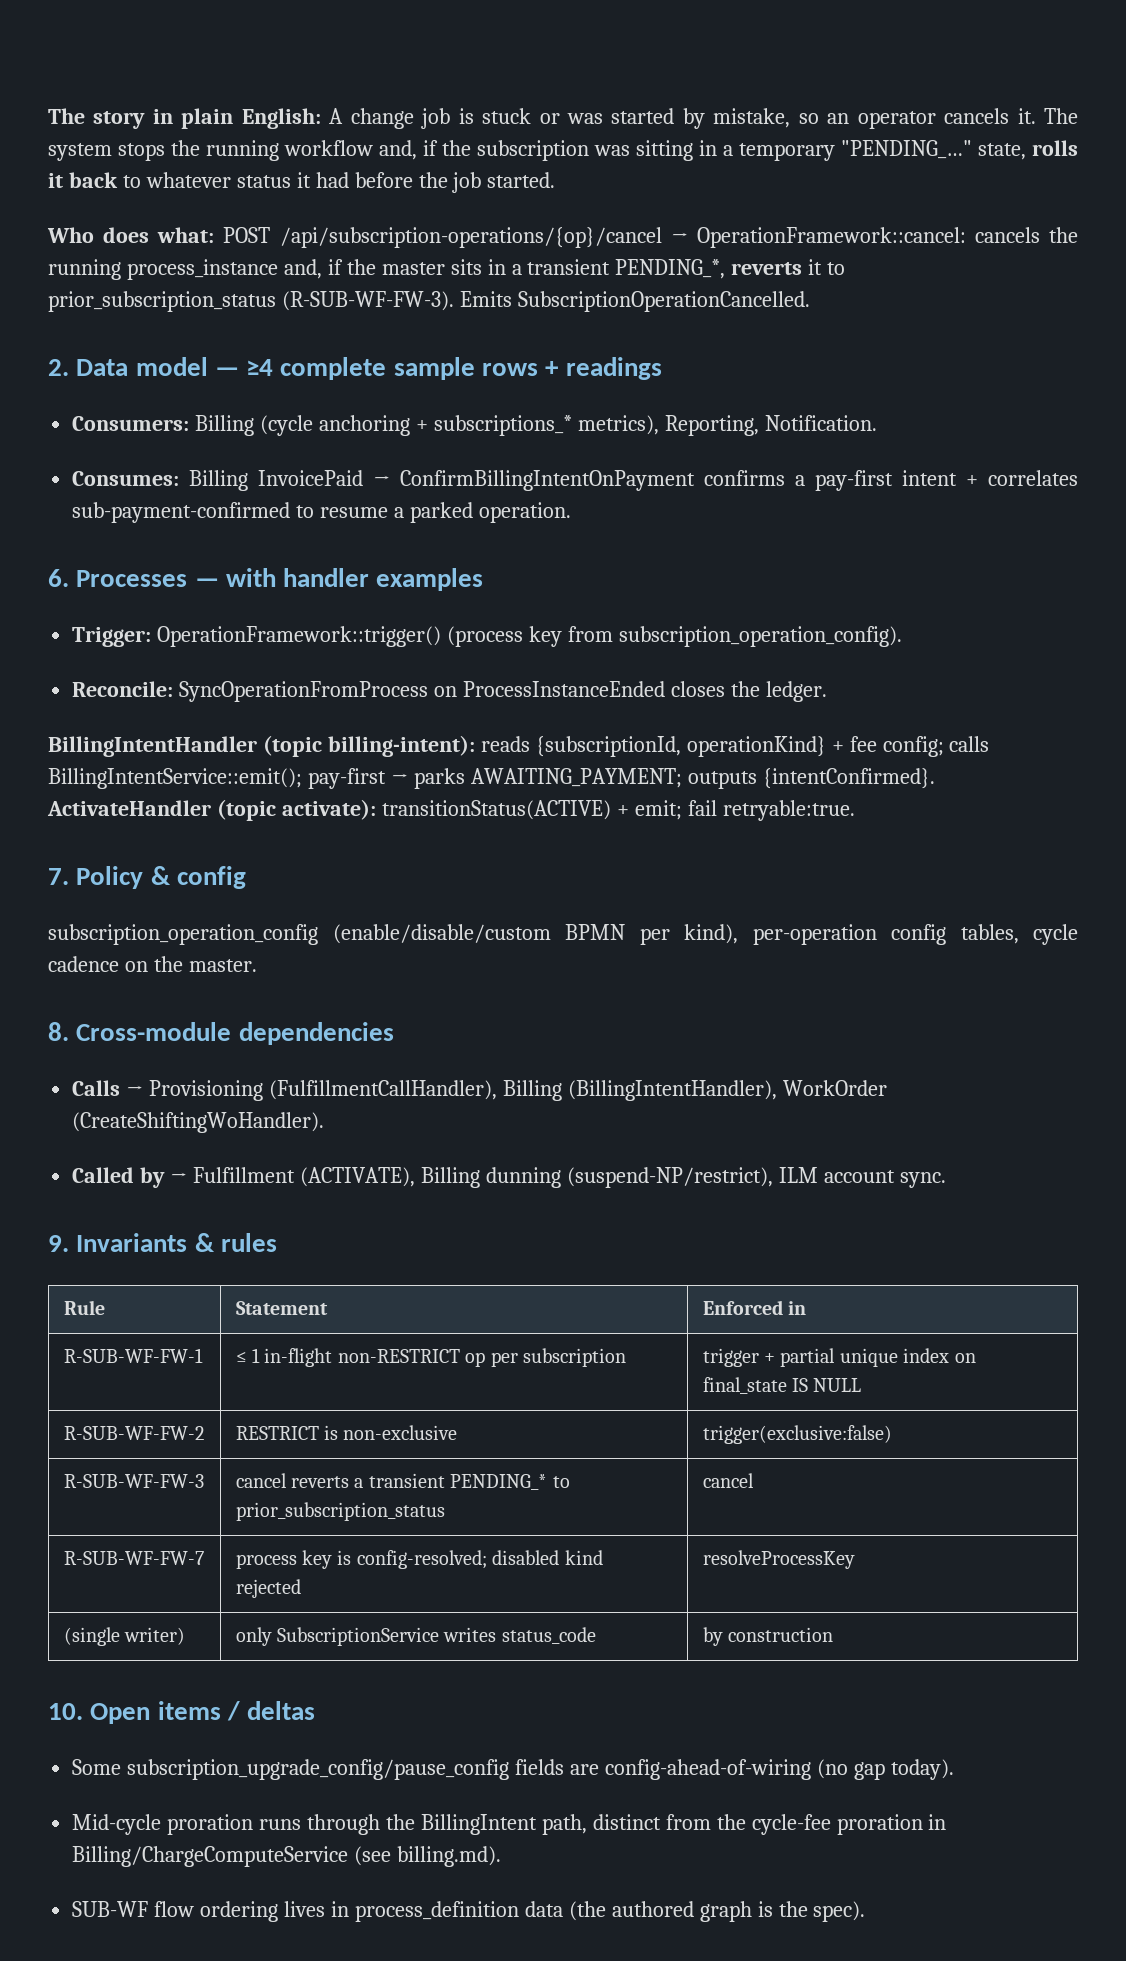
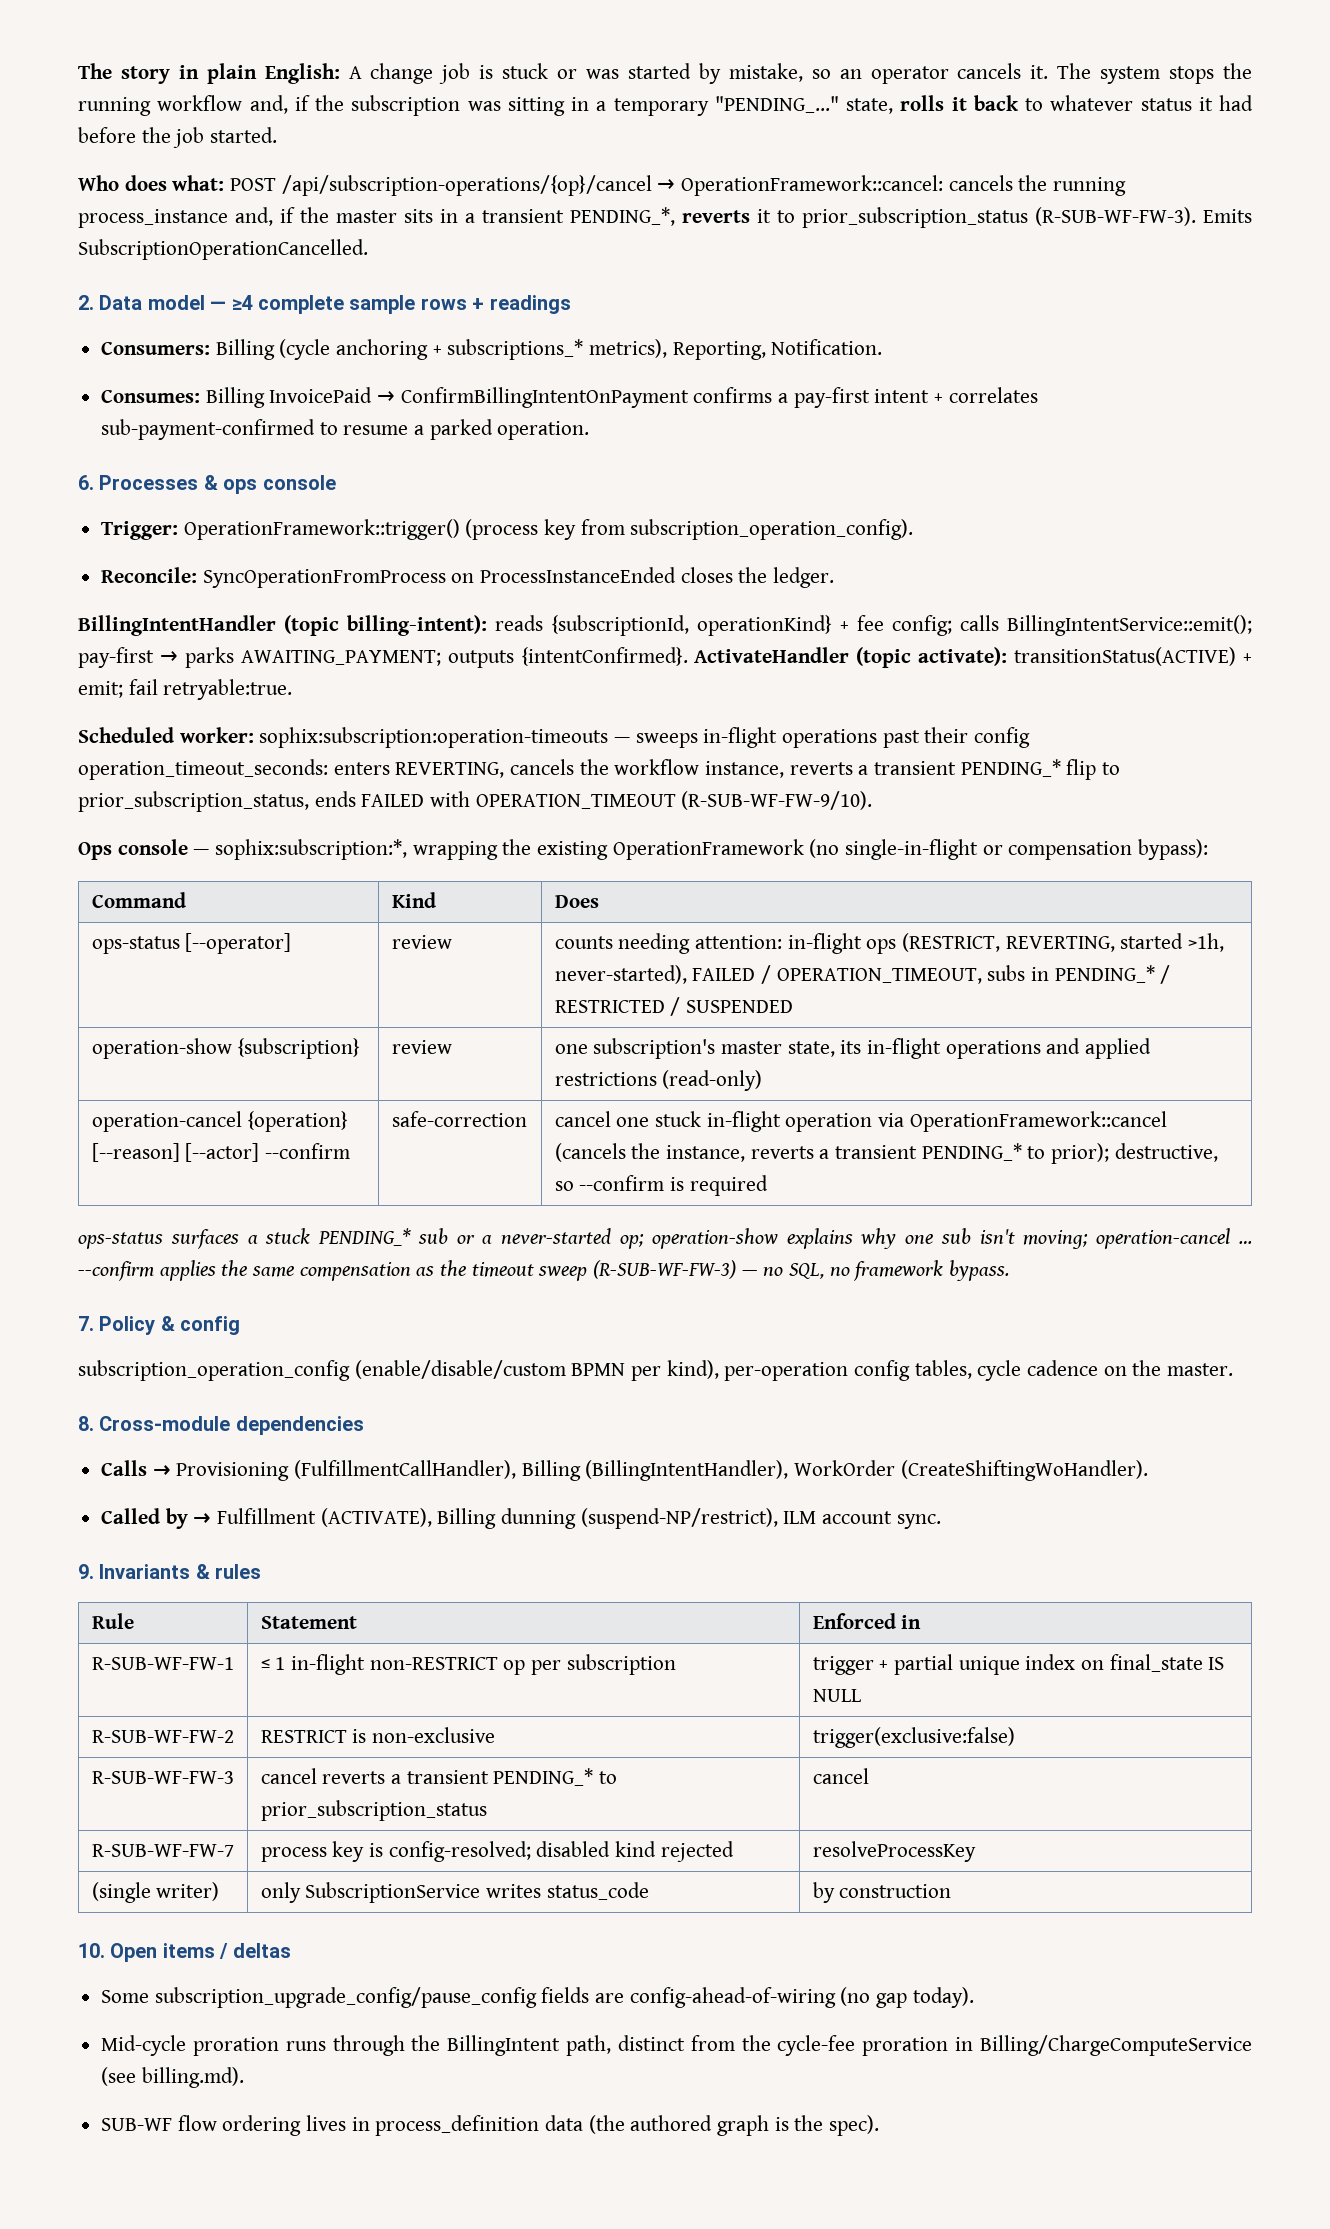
- 6. Processes — with handler examples
+ 6. Processes & ops console
+ Scheduled worker: sophix:subscription:operation-timeouts — sweeps in-flight operations past their config operation_timeout_seconds: enters REVERTING, cancels the workflow instance, reverts a transient PENDING_* flip to prior_subscription_status, ends FAILED with OPERATION_TIMEOUT (R-SUB-WF-FW-9/10).
+ Ops console — sophix:subscription:*, wrapping the existing OperationFramework (no single-in-flight or compensation bypass):
+ Command | Kind | Does
+ ops-status [--operator] | review | counts needing attention: in-flight ops (RESTRICT, REVERTING, started >1h, never-started), FAILED / OPERATION_TIMEOUT, subs in PENDING_* / RESTRICTED / SUSPENDED
+ operation-show {subscription} | review | one subscription's master state, its in-flight operations and applied restrictions (read-only)
+ operation-cancel {operation} [--reason] [--actor] --confirm | safe-correction | cancel one stuck in-flight operation via OperationFramework::cancel (cancels the instance, reverts a transient PENDING_* to prior); destructive, so --confirm is required
+ ops-status surfaces a stuck PENDING_* sub or a never-started op; operation-show explains why one sub isn't moving; operation-cancel … --confirm applies the same compensation as the timeout sweep (R-SUB-WF-FW-3) — no SQL, no framework bypass.

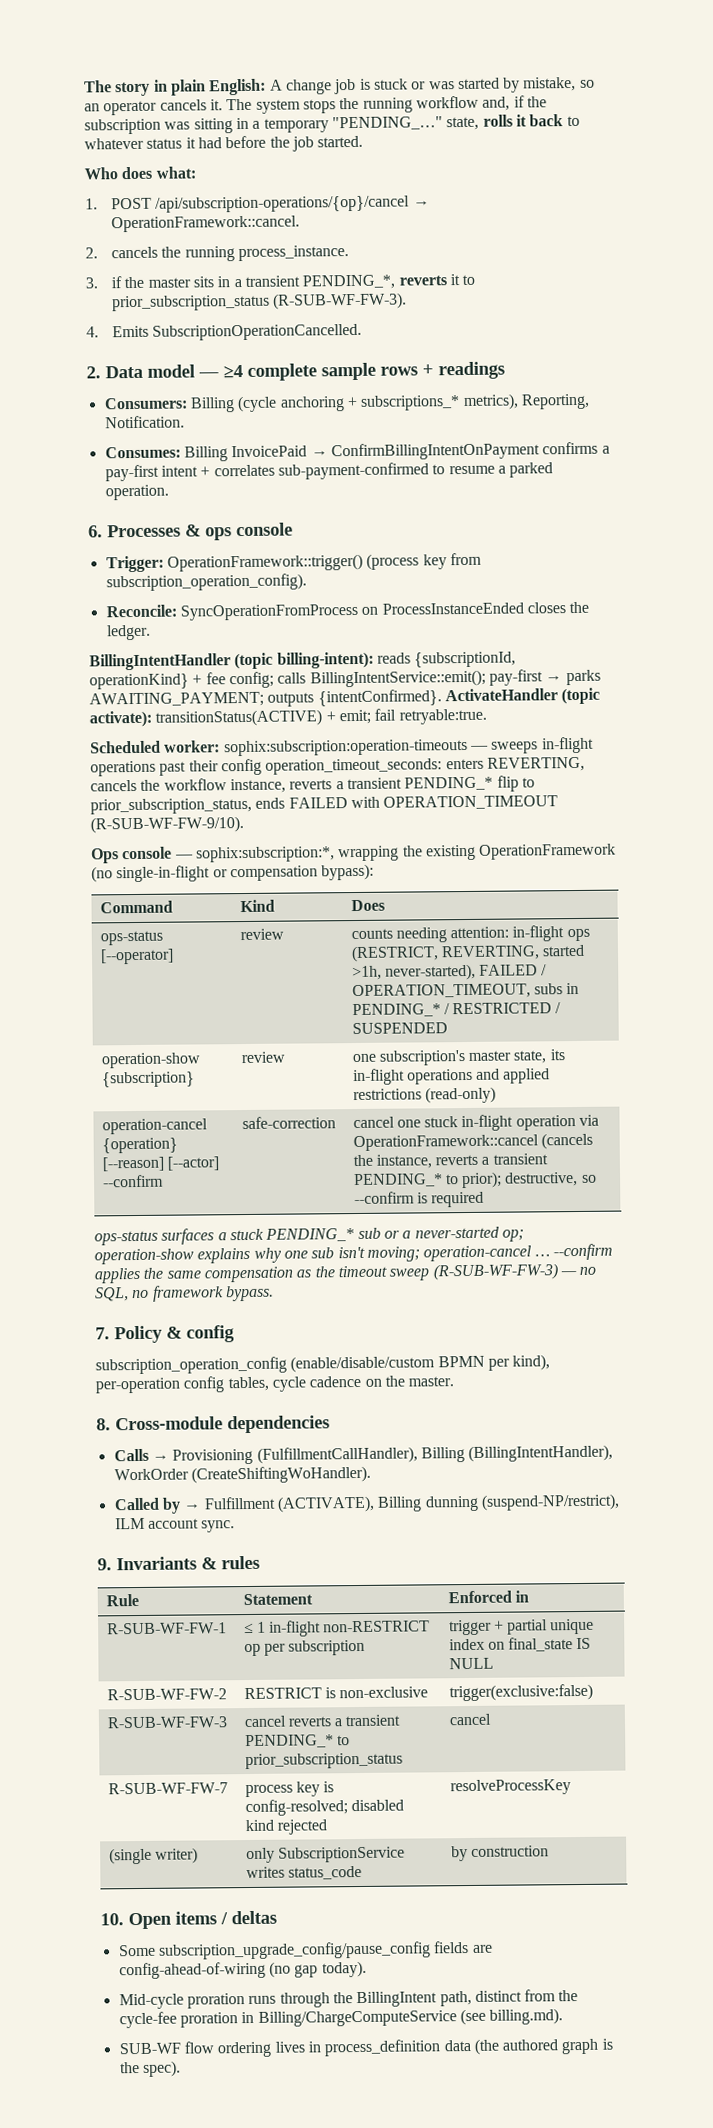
- Who does what: POST /api/subscription-operations/{op}/cancel → OperationFramework::cancel: cancels the running process_instance and, if the master sits in a transient PENDING_*, reverts it to prior_subscription_status (R-SUB-WF-FW-3). Emits SubscriptionOperationCancelled.
+ Who does what:
+ 1. POST /api/subscription-operations/{op}/cancel → OperationFramework::cancel.
+ 2. cancels the running process_instance.
+ 3. if the master sits in a transient PENDING_*, reverts it to prior_subscription_status (R-SUB-WF-FW-3).
+ 4. Emits SubscriptionOperationCancelled.

